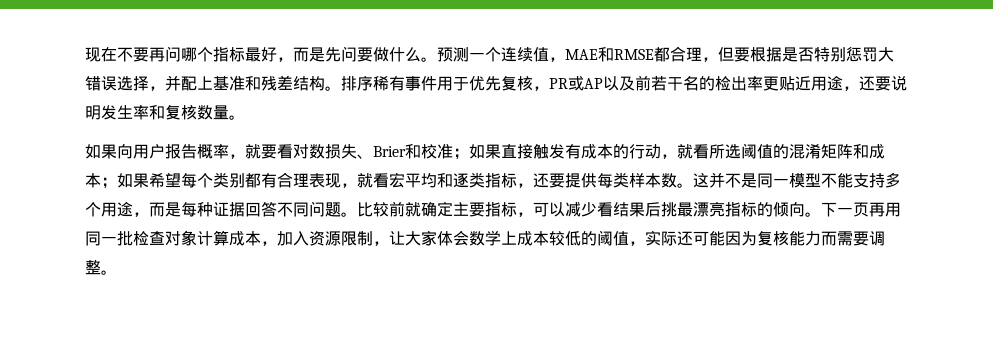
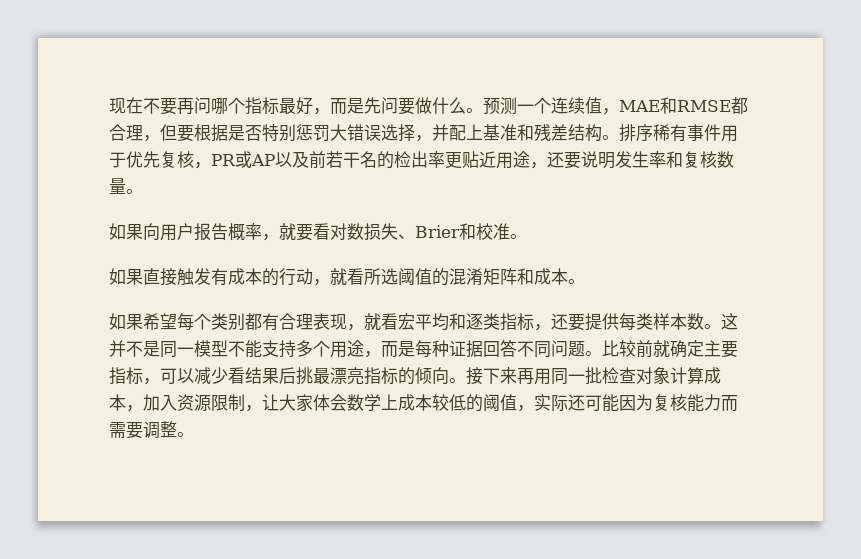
- 如果向用户报告概率，就要看对数损失、Brier和校准；如果直接触发有成本的行动，就看所选阈值的混淆矩阵和成本；如果希望每个类别都有合理表现，就看宏平均和逐类指标，还要提供每类样本数。
+ 如果向用户报告概率，就要看对数损失、Brier和校准。
+ 如果直接触发有成本的行动，就看所选阈值的混淆矩阵和成本。
+ 如果希望每个类别都有合理表现，就看宏平均和逐类指标，还要提供每类样本数。
- 下一页再用同一批检查对象计算成本，加入资源限制，让大家体会数学上成本较低的阈值，实际还可能因为复核能力而需要调整。
+ 接下来再用同一批检查对象计算成本，加入资源限制，让大家体会数学上成本较低的阈值，实际还可能因为复核能力而需要调整。

